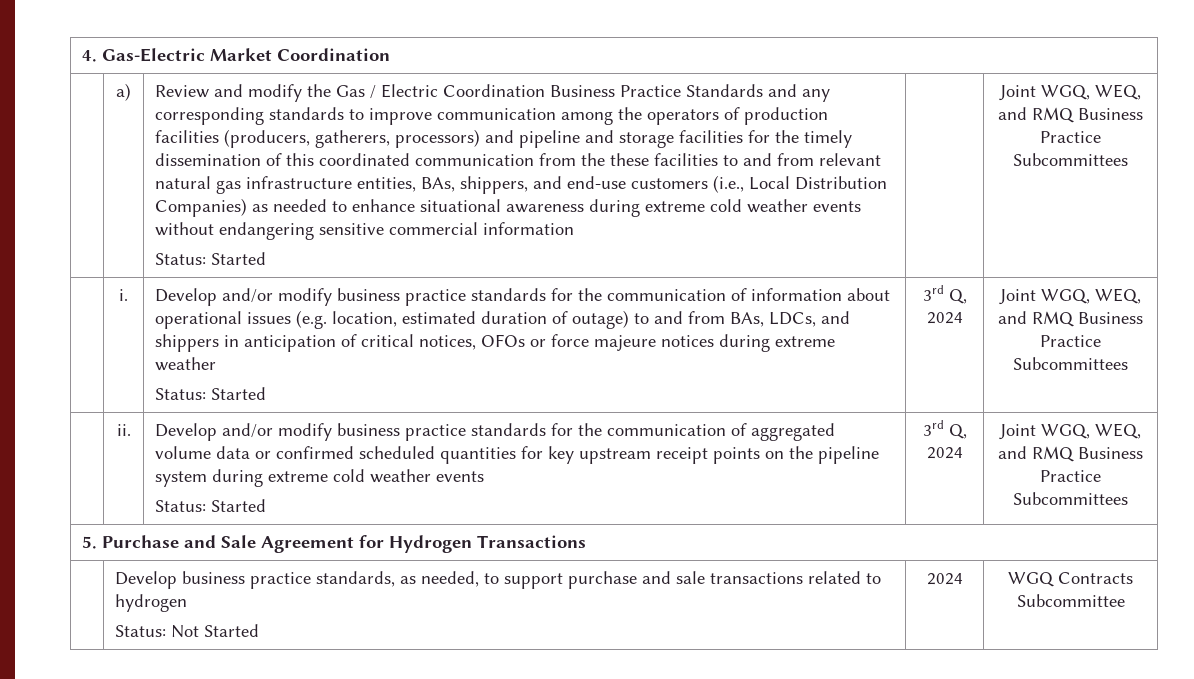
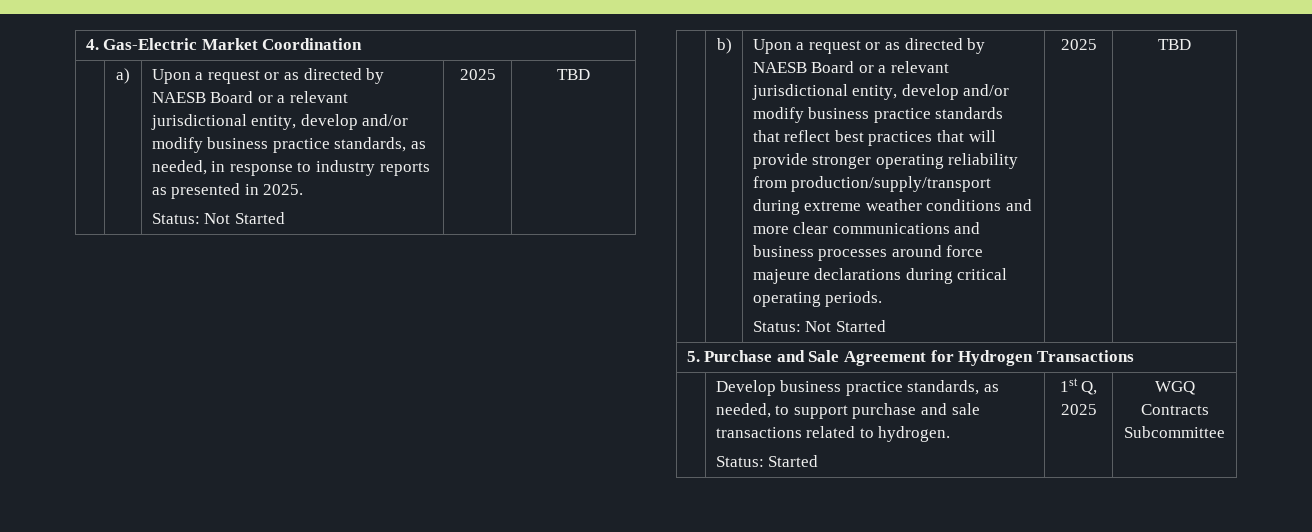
- Review and modify the Gas / Electric Coordination Business Practice Standards and any corresponding standards to improve communication among the operators of production facilities (producers, gatherers, processors) and pipeline and storage facilities for the timely dissemination of this coordinated communication from the these facilities to and from relevant natural gas infrastructure entities, BAs, shippers, and end-use customers (i.e., Local Distribution Companies) as needed to enhance situational awareness during extreme cold weather events without endangering sensitive commercial information
- Status: Started | | Joint WGQ, WEQ, and RMQ Business Practice Subcommittees
- | i. | Develop and/or modify business practice standards for the communication of information about operational issues (e.g. location, estimated duration of outage) to and from BAs, LDCs, and shippers in anticipation of critical notices, OFOs or force majeure notices during extreme weather
- Status: Started | 3rd Q, 2024 | Joint WGQ, WEQ, and RMQ Business Practice Subcommittees
- | ii. | Develop and/or modify business practice standards for the communication of aggregated volume data or confirmed scheduled quantities for key upstream receipt points on the pipeline system during extreme cold weather events
- Status: Started | 3rd Q, 2024 | Joint WGQ, WEQ, and RMQ Business Practice Subcommittees
+ Upon a request or as directed by NAESB Board or a relevant jurisdictional entity, develop and/or modify business practice standards, as needed, in response to industry reports as presented in 2025.
+ Status: Not Started | 2025 | TBD
+ | b) | Upon a request or as directed by NAESB Board or a relevant jurisdictional entity, develop and/or modify business practice standards that reflect best practices that will provide stronger operating reliability from production/supply/transport during extreme weather conditions and more clear communications and business processes around force majeure declarations during critical operating periods.
+ Status: Not Started | 2025 | TBD
- | Develop business practice standards, as needed, to support purchase and sale transactions related to hydrogen
- Status: Not Started | 2024 | WGQ Contracts Subcommittee
+ | Develop business practice standards, as needed, to support purchase and sale transactions related to hydrogen.
+ Status: Started | 1st Q, 2025 | WGQ Contracts Subcommittee

